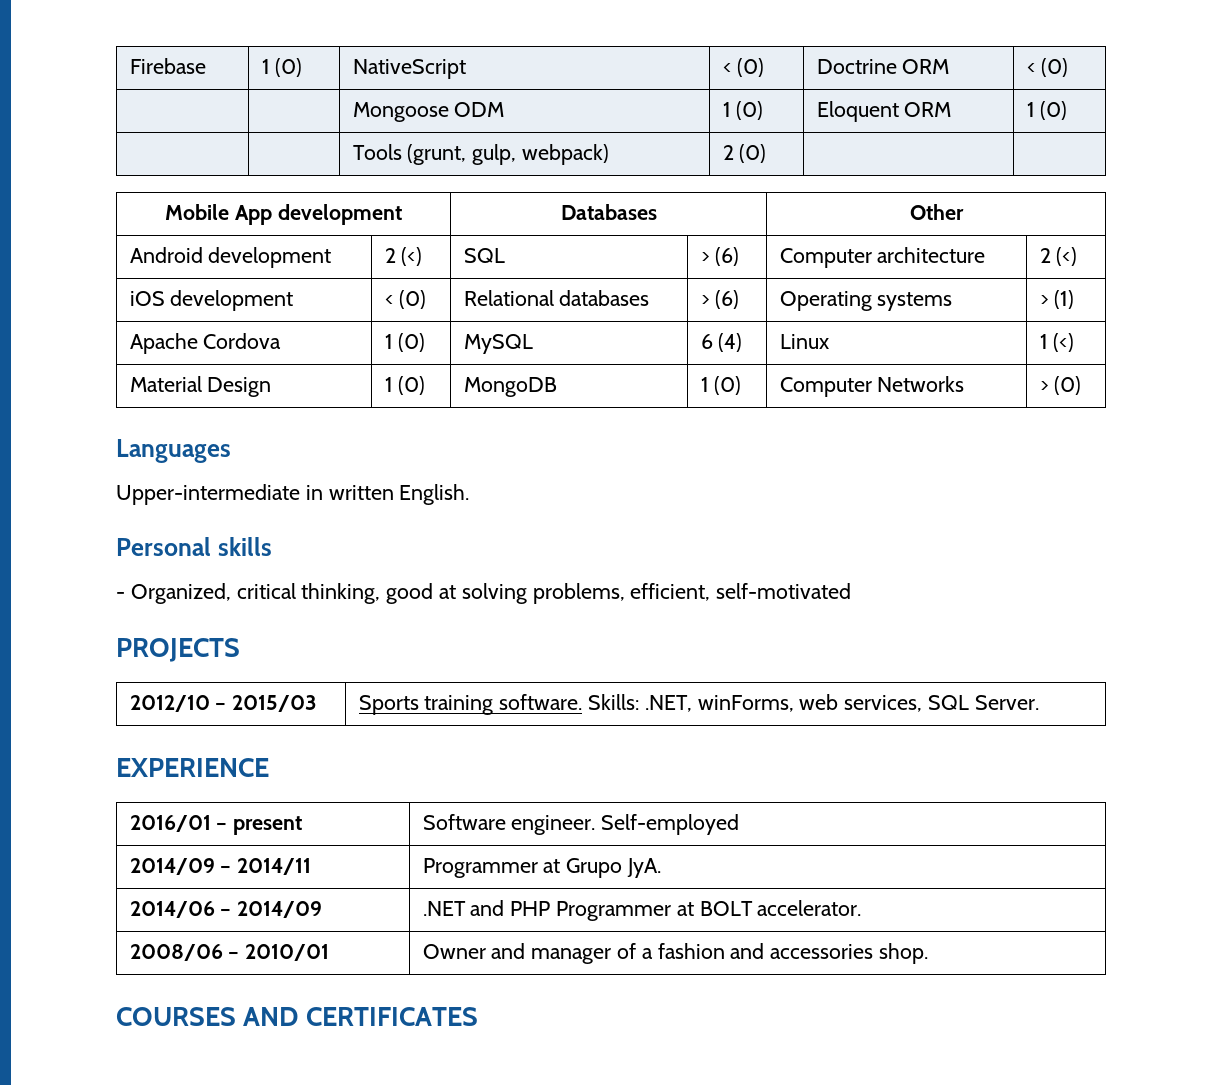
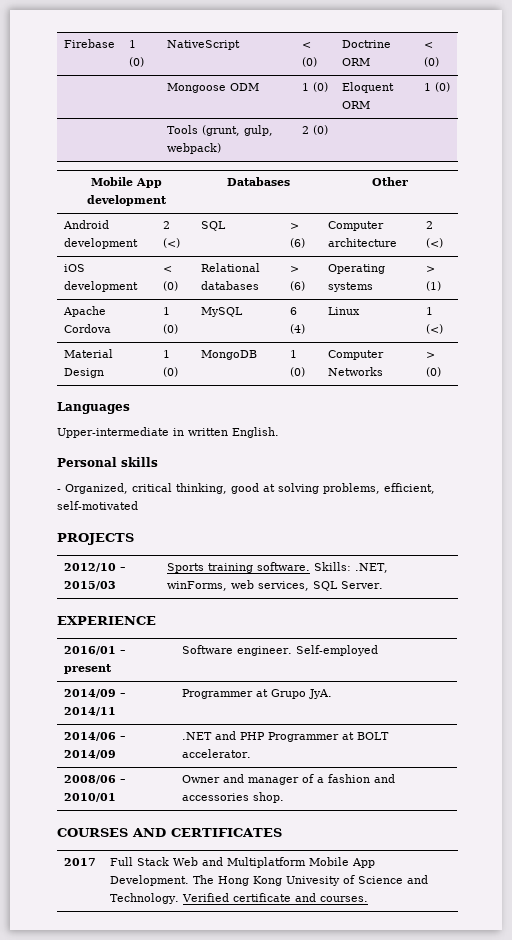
+ 2017 | Full Stack Web and Multiplatform Mobile App Development. The Hong Kong Univesity of Science and Technology. Verified certificate and courses.

